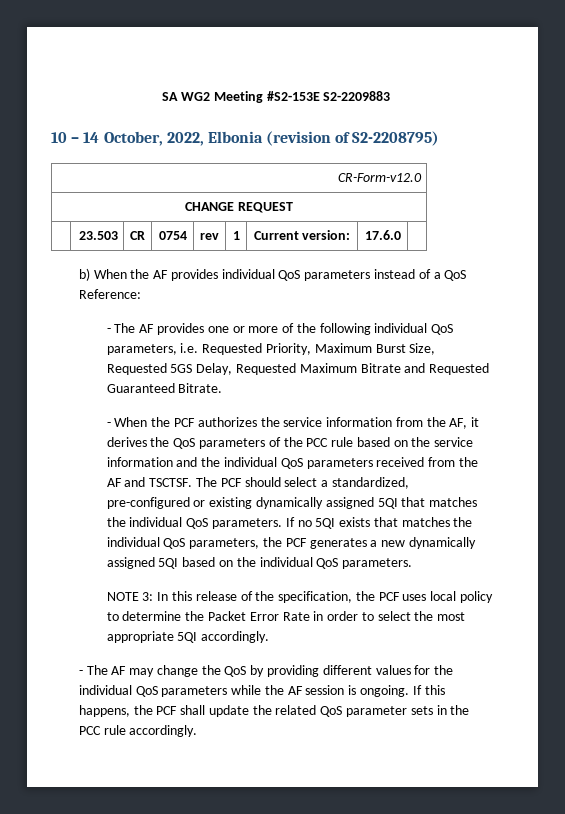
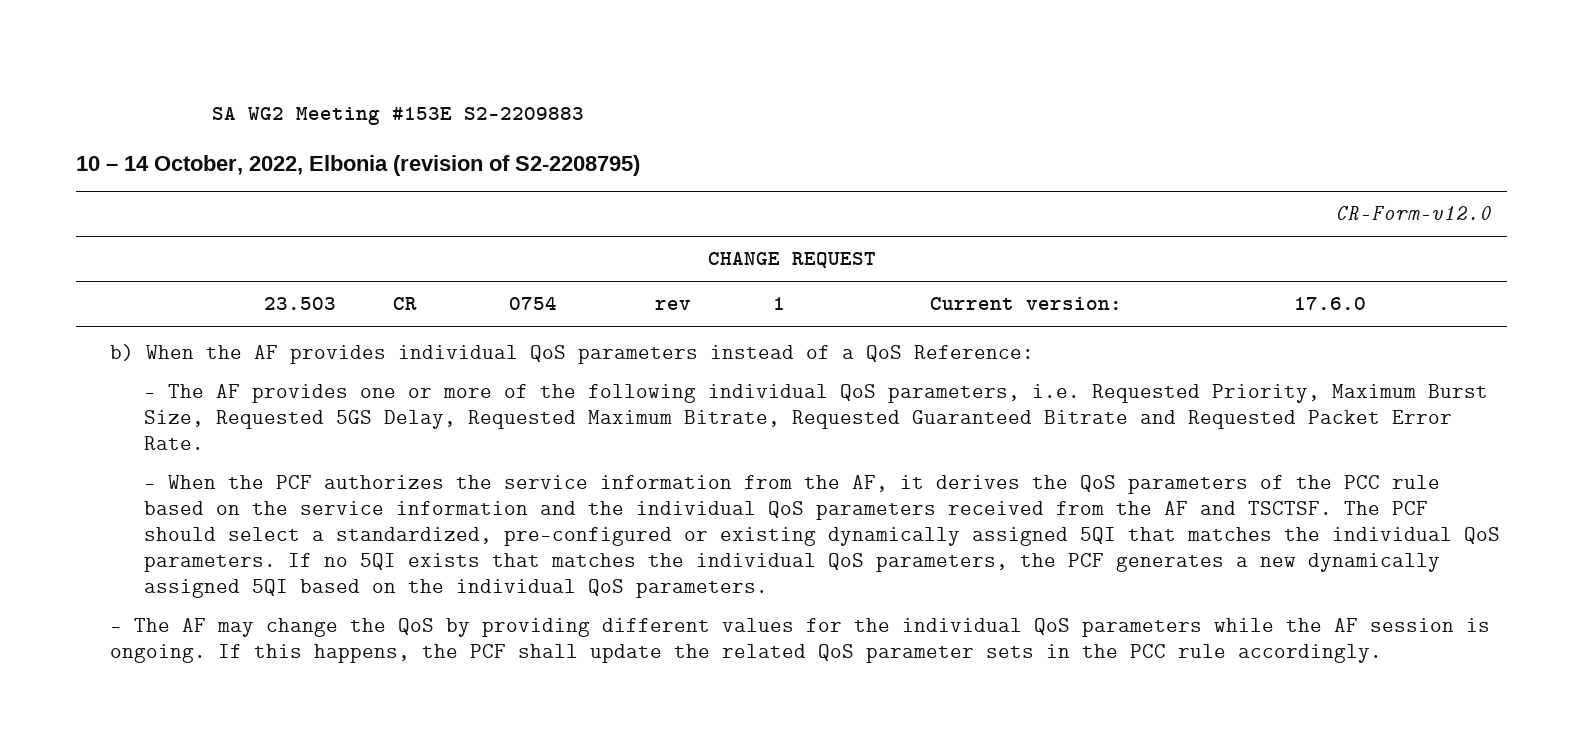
- SA WG2 Meeting #S2-153E S2-2209883
+ SA WG2 Meeting #153E S2-2209883
- - The AF provides one or more of the following individual QoS parameters, i.e. Requested Priority, Maximum Burst Size, Requested 5GS Delay, Requested Maximum Bitrate and Requested Guaranteed Bitrate.
+ - The AF provides one or more of the following individual QoS parameters, i.e. Requested Priority, Maximum Burst Size, Requested 5GS Delay, Requested Maximum Bitrate, Requested Guaranteed Bitrate and Requested Packet Error Rate.
- NOTE 3: In this release of the specification, the PCF uses local policy to determine the Packet Error Rate in order to select the most appropriate 5QI accordingly.

